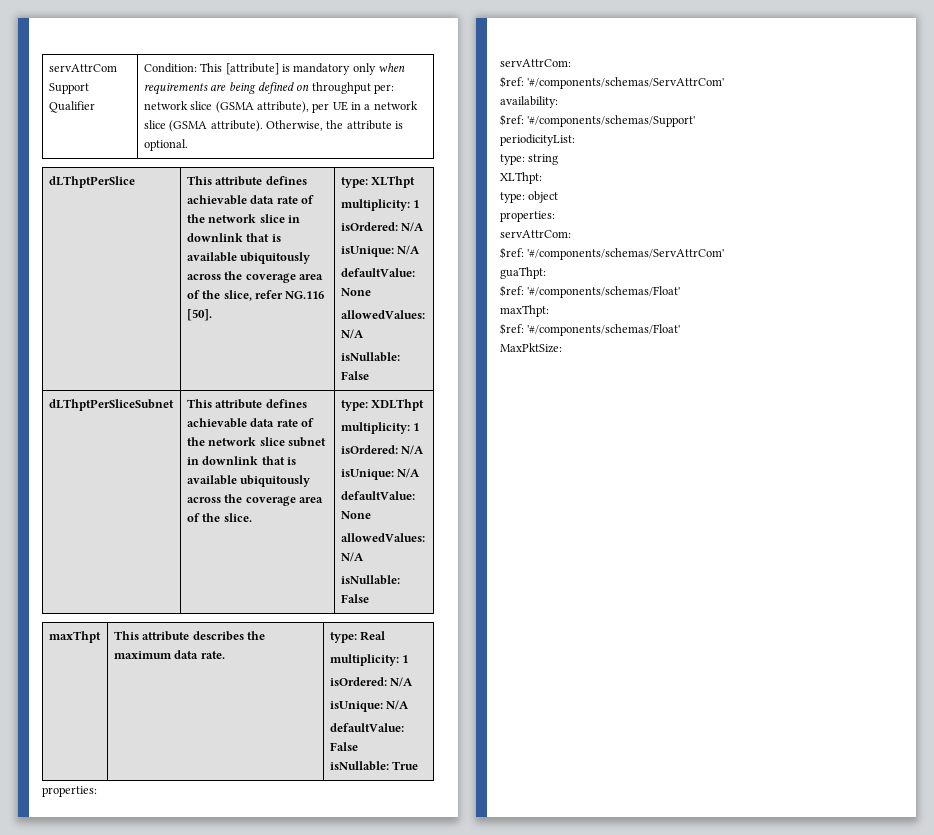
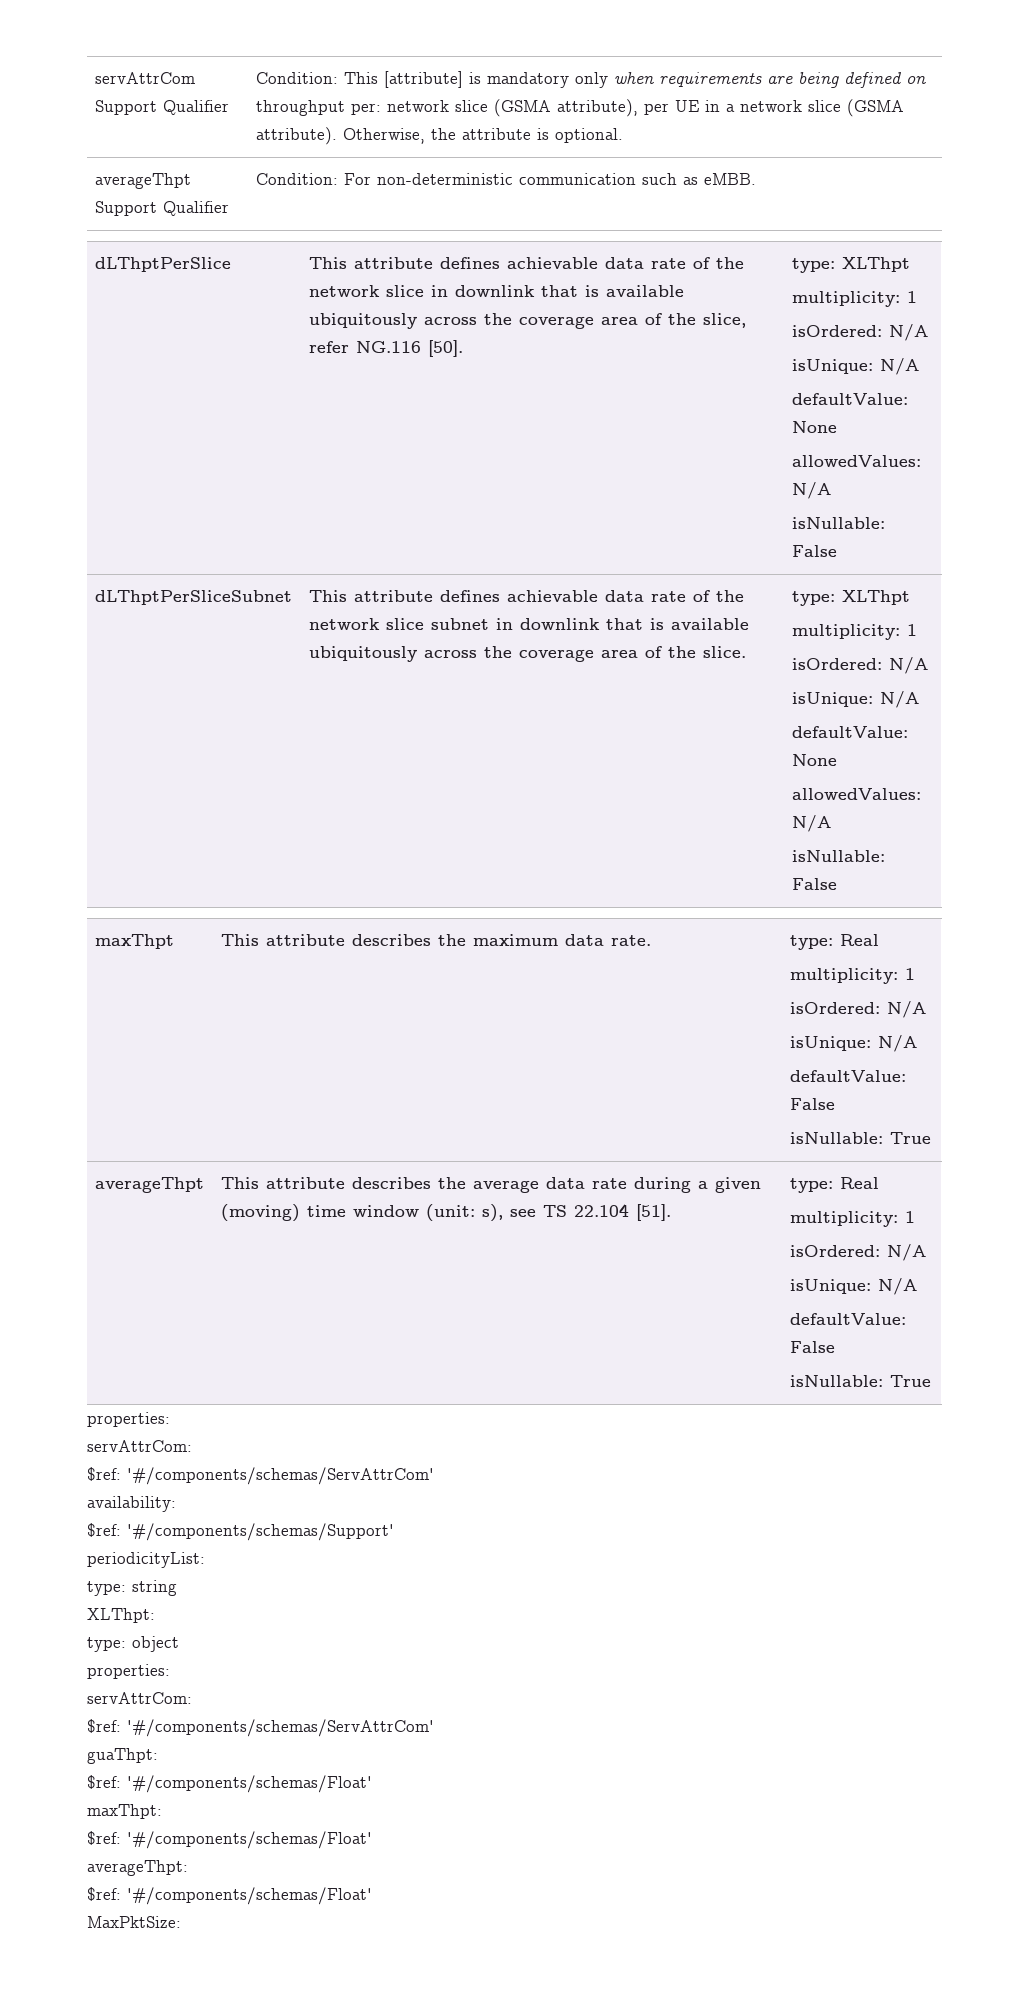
+ averageThpt Support Qualifier | Condition: For non-deterministic communication such as eMBB.
- dLThptPerSliceSubnet | This attribute defines achievable data rate of the network slice subnet in downlink that is available ubiquitously across the coverage area of the slice. | type: XDLThpt
+ dLThptPerSliceSubnet | This attribute defines achievable data rate of the network slice subnet in downlink that is available ubiquitously across the coverage area of the slice. | type: XLThpt
+ averageThpt | This attribute describes the average data rate during a given (moving) time window (unit: s), see TS 22.104 [51]. | type: Real
+ multiplicity: 1
+ isOrdered: N/A
+ isUnique: N/A
+ defaultValue: False
+ isNullable: True
+ averageThpt:
+ $ref: '#/components/schemas/Float'

